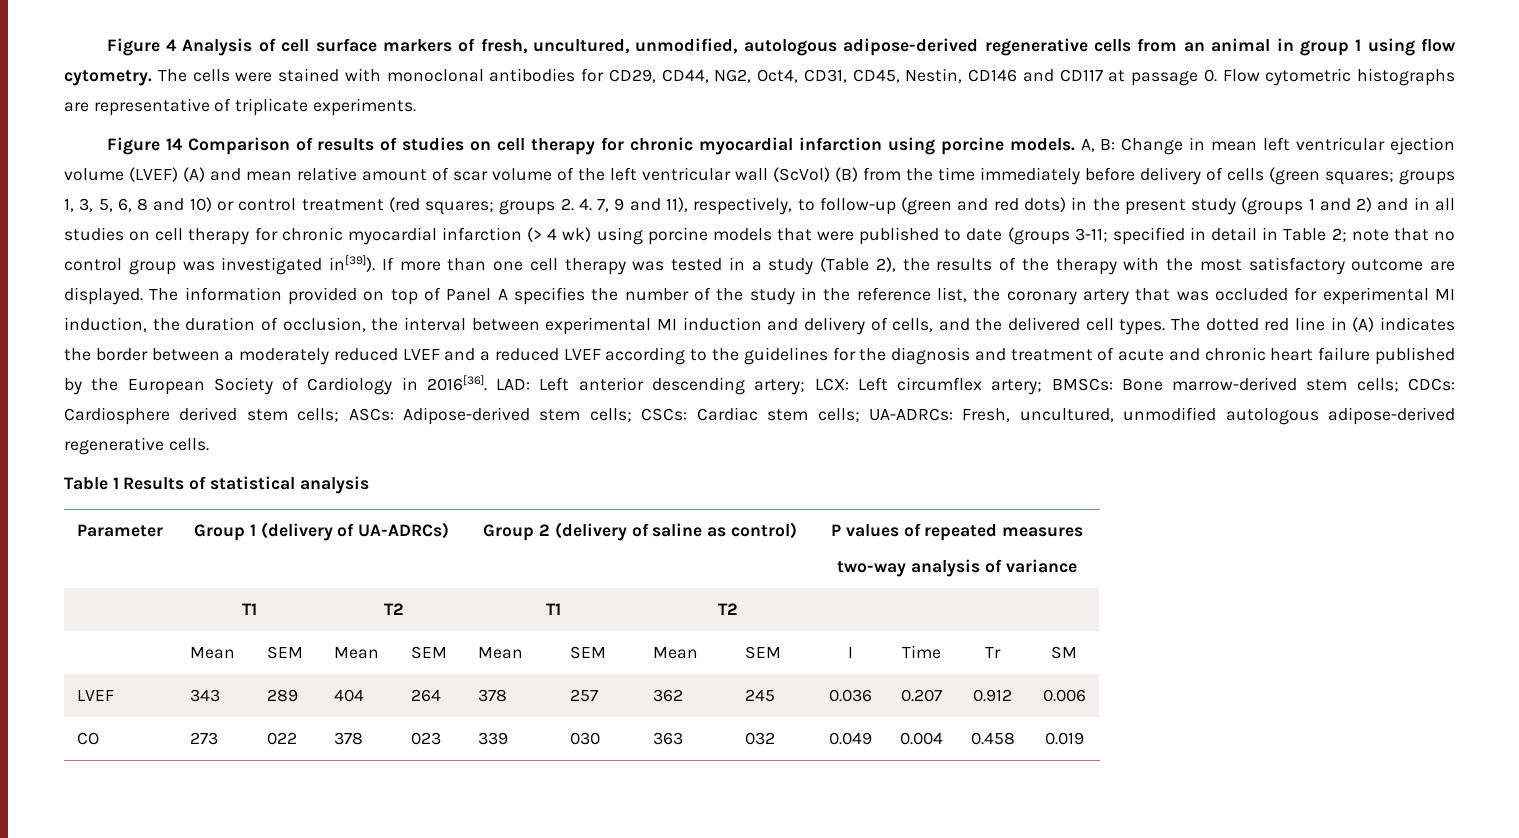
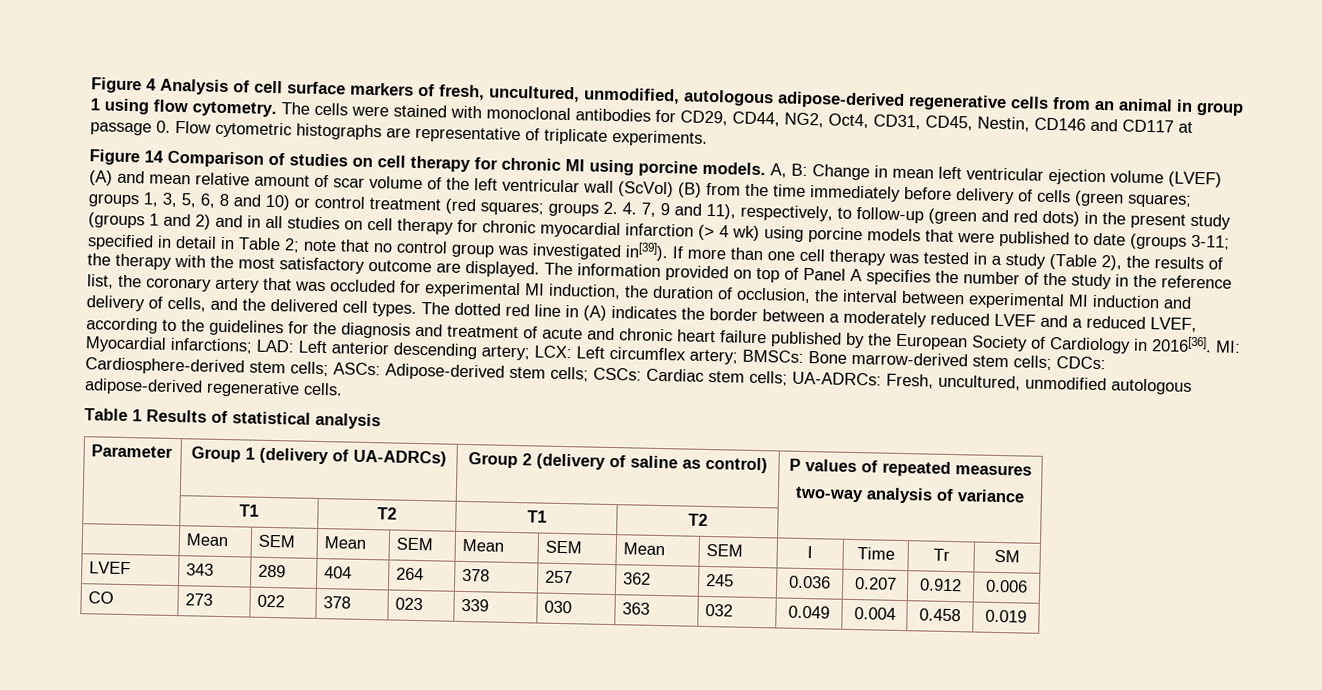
- Figure 14 Comparison of results of studies on cell therapy for chronic myocardial infarction using porcine models.
+ Figure 14 Comparison of studies on cell therapy for chronic MI using porcine models.
- The dotted red line in (A) indicates the border between a moderately reduced LVEF and a reduced LVEF according to the guidelines for the diagnosis and treatment of acute and chronic heart failure published by the European Society of Cardiology in 2016[36].
+ The dotted red line in (A) indicates the border between a moderately reduced LVEF and a reduced LVEF, according to the guidelines for the diagnosis and treatment of acute and chronic heart failure published by the European Society of Cardiology in 2016[36].
- LAD: Left anterior descending artery; LCX: Left circumflex artery; BMSCs: Bone marrow-derived stem cells; CDCs: Cardiosphere derived stem cells; ASCs: Adipose-derived stem cells; CSCs: Cardiac stem cells; UA-ADRCs: Fresh, uncultured, unmodified autologous adipose-derived regenerative cells.
+ MI: Myocardial infarctions; LAD: Left anterior descending artery; LCX: Left circumflex artery; BMSCs: Bone marrow-derived stem cells; CDCs: Cardiosphere-derived stem cells; ASCs: Adipose-derived stem cells; CSCs: Cardiac stem cells; UA-ADRCs: Fresh, uncultured, unmodified autologous adipose-derived regenerative cells.

